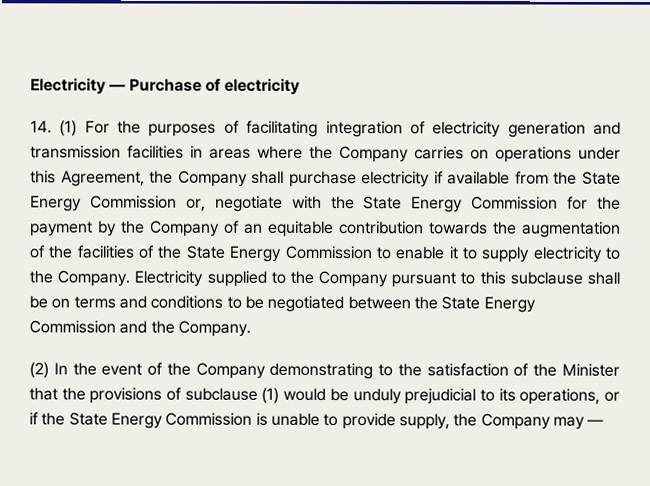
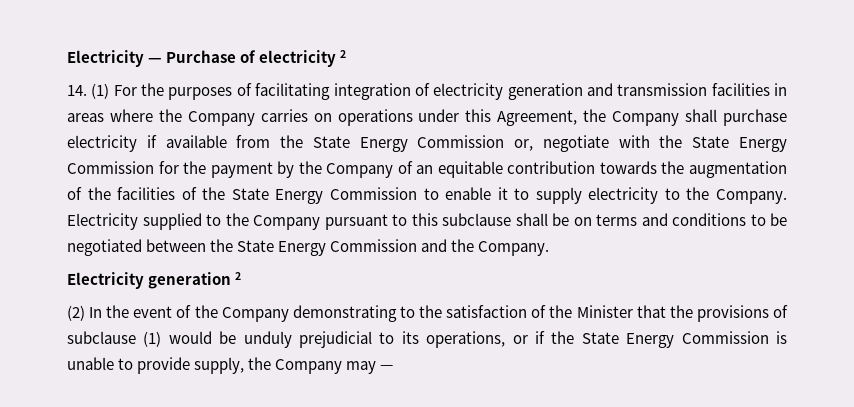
- Electricity — Purchase of electricity
+ Electricity — Purchase of electricity 2
+ Electricity generation 2

